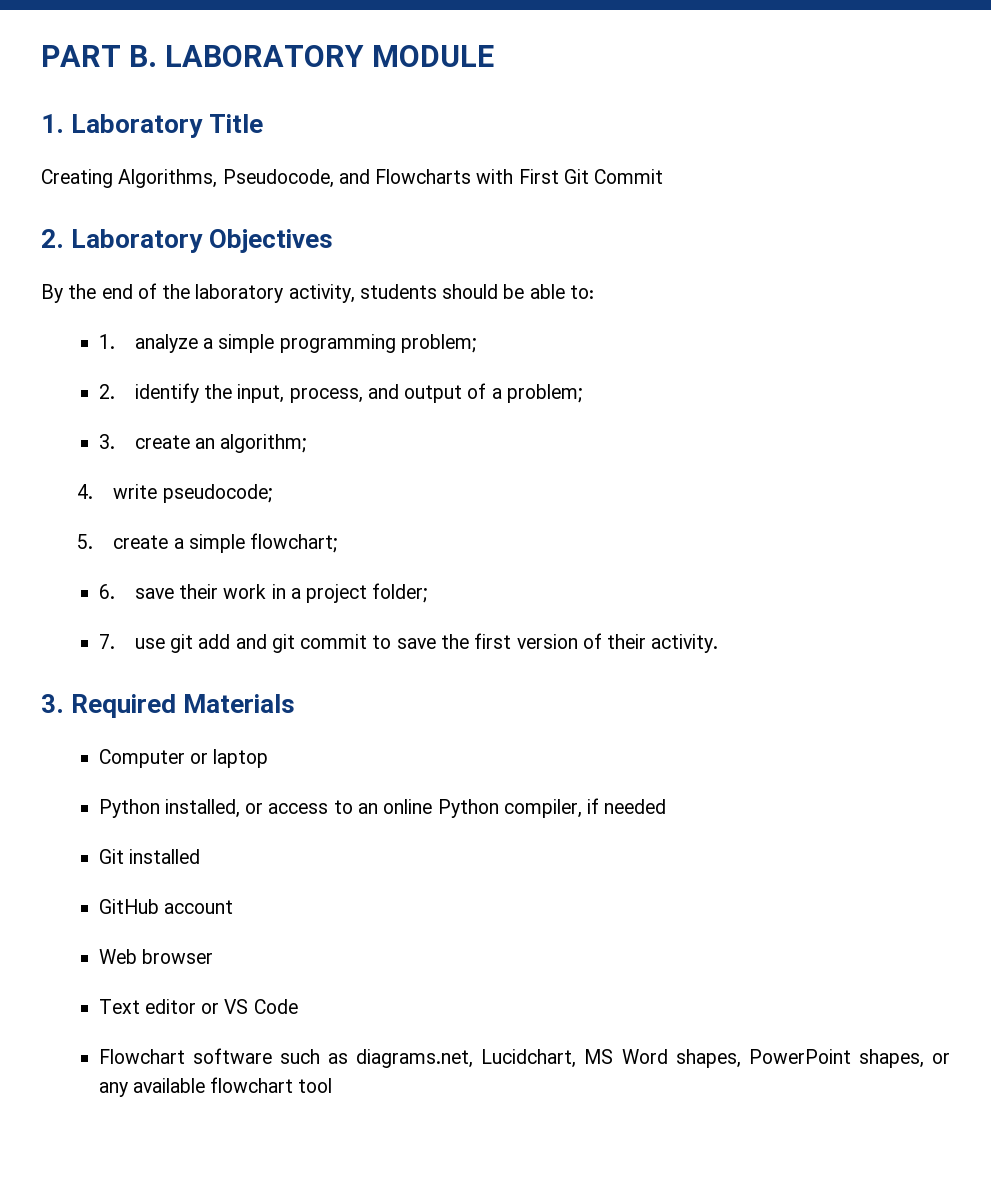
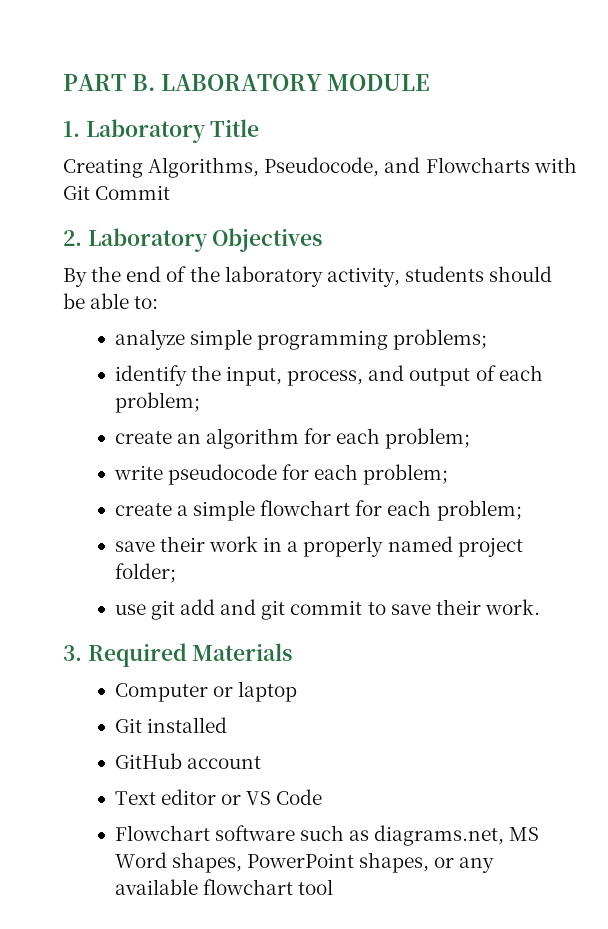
- Creating Algorithms, Pseudocode, and Flowcharts with First Git Commit
+ Creating Algorithms, Pseudocode, and Flowcharts with Git Commit
- 1. analyze a simple programming problem;
- 2. identify the input, process, and output of a problem;
- 3. create an algorithm;
- 4. write pseudocode;
- 5. create a simple flowchart;
- 6. save their work in a project folder;
+ analyze simple programming problems;
+ identify the input, process, and output of each problem;
+ create an algorithm for each problem;
+ write pseudocode for each problem;
+ create a simple flowchart for each problem;
+ save their work in a properly named project folder;
- 7. use git add and git commit to save the first version of their activity.
+ use git add and git commit to save their work.
- Python installed, or access to an online Python compiler, if needed
- Web browser
- Flowchart software such as diagrams.net, Lucidchart, MS Word shapes, PowerPoint shapes, or any available flowchart tool
+ Flowchart software such as diagrams.net, MS Word shapes, PowerPoint shapes, or any available flowchart tool

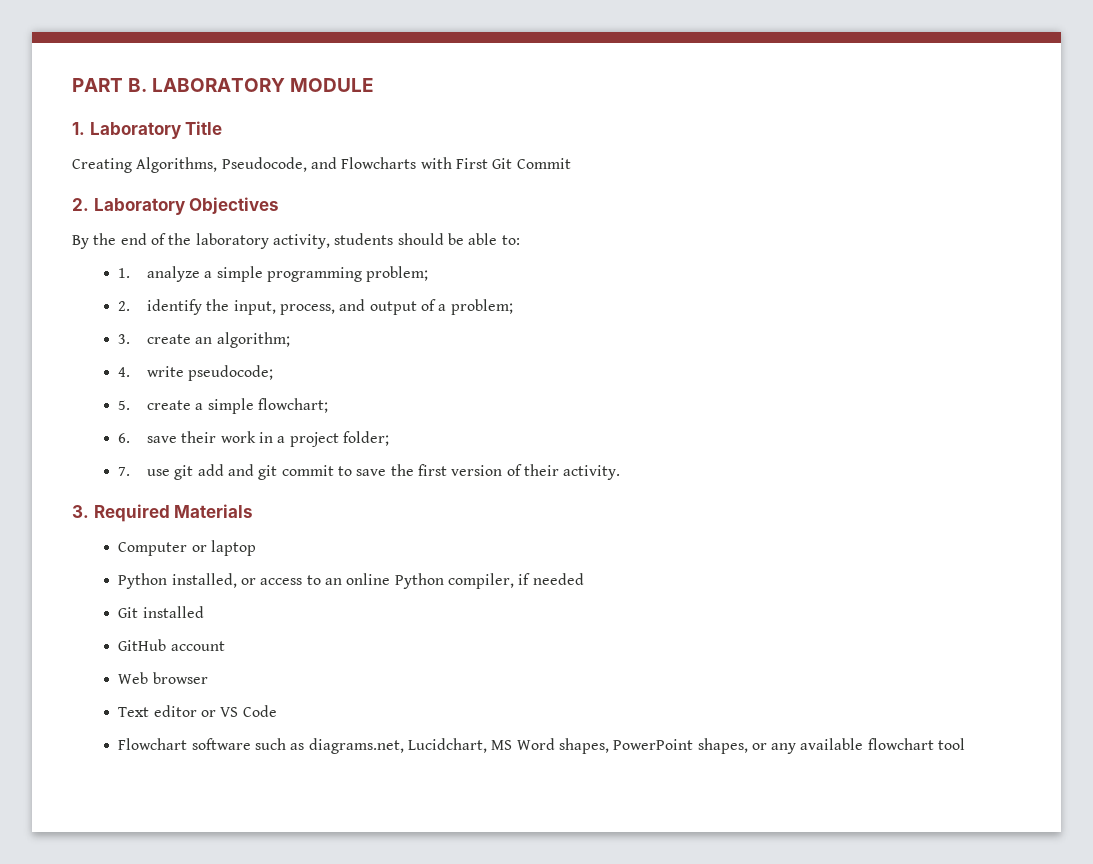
- Creating Algorithms, Pseudocode, and Flowcharts with Git Commit
+ Creating Algorithms, Pseudocode, and Flowcharts with First Git Commit
- analyze simple programming problems;
- identify the input, process, and output of each problem;
- create an algorithm for each problem;
- write pseudocode for each problem;
- create a simple flowchart for each problem;
- save their work in a properly named project folder;
+ 1. analyze a simple programming problem;
+ 2. identify the input, process, and output of a problem;
+ 3. create an algorithm;
+ 4. write pseudocode;
+ 5. create a simple flowchart;
+ 6. save their work in a project folder;
- use git add and git commit to save their work.
+ 7. use git add and git commit to save the first version of their activity.
+ Python installed, or access to an online Python compiler, if needed
+ Web browser
- Flowchart software such as diagrams.net, MS Word shapes, PowerPoint shapes, or any available flowchart tool
+ Flowchart software such as diagrams.net, Lucidchart, MS Word shapes, PowerPoint shapes, or any available flowchart tool

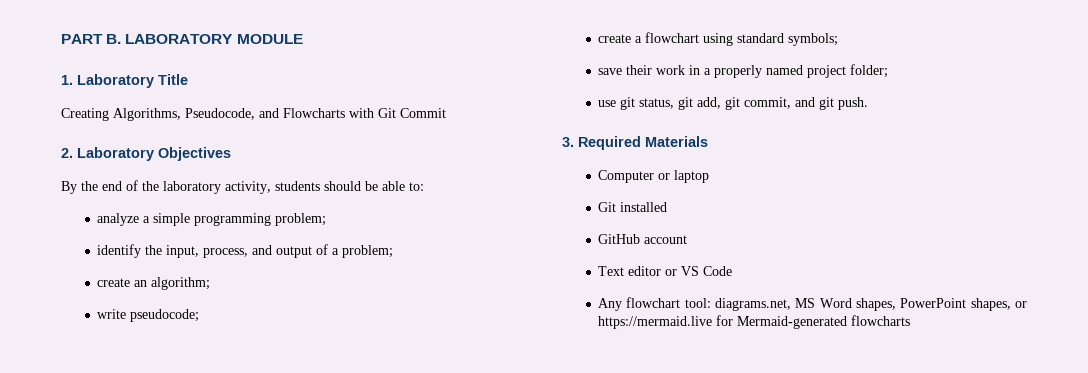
- Creating Algorithms, Pseudocode, and Flowcharts with First Git Commit
+ Creating Algorithms, Pseudocode, and Flowcharts with Git Commit
- 1. analyze a simple programming problem;
+ analyze a simple programming problem;
- 2. identify the input, process, and output of a problem;
+ identify the input, process, and output of a problem;
- 3. create an algorithm;
+ create an algorithm;
- 4. write pseudocode;
+ write pseudocode;
- 5. create a simple flowchart;
- 6. save their work in a project folder;
+ create a flowchart using standard symbols;
+ save their work in a properly named project folder;
- 7. use git add and git commit to save the first version of their activity.
+ use git status, git add, git commit, and git push.
- Python installed, or access to an online Python compiler, if needed
- Web browser
- Flowchart software such as diagrams.net, Lucidchart, MS Word shapes, PowerPoint shapes, or any available flowchart tool
+ Any flowchart tool: diagrams.net, MS Word shapes, PowerPoint shapes, or https://mermaid.live for Mermaid-generated flowcharts

